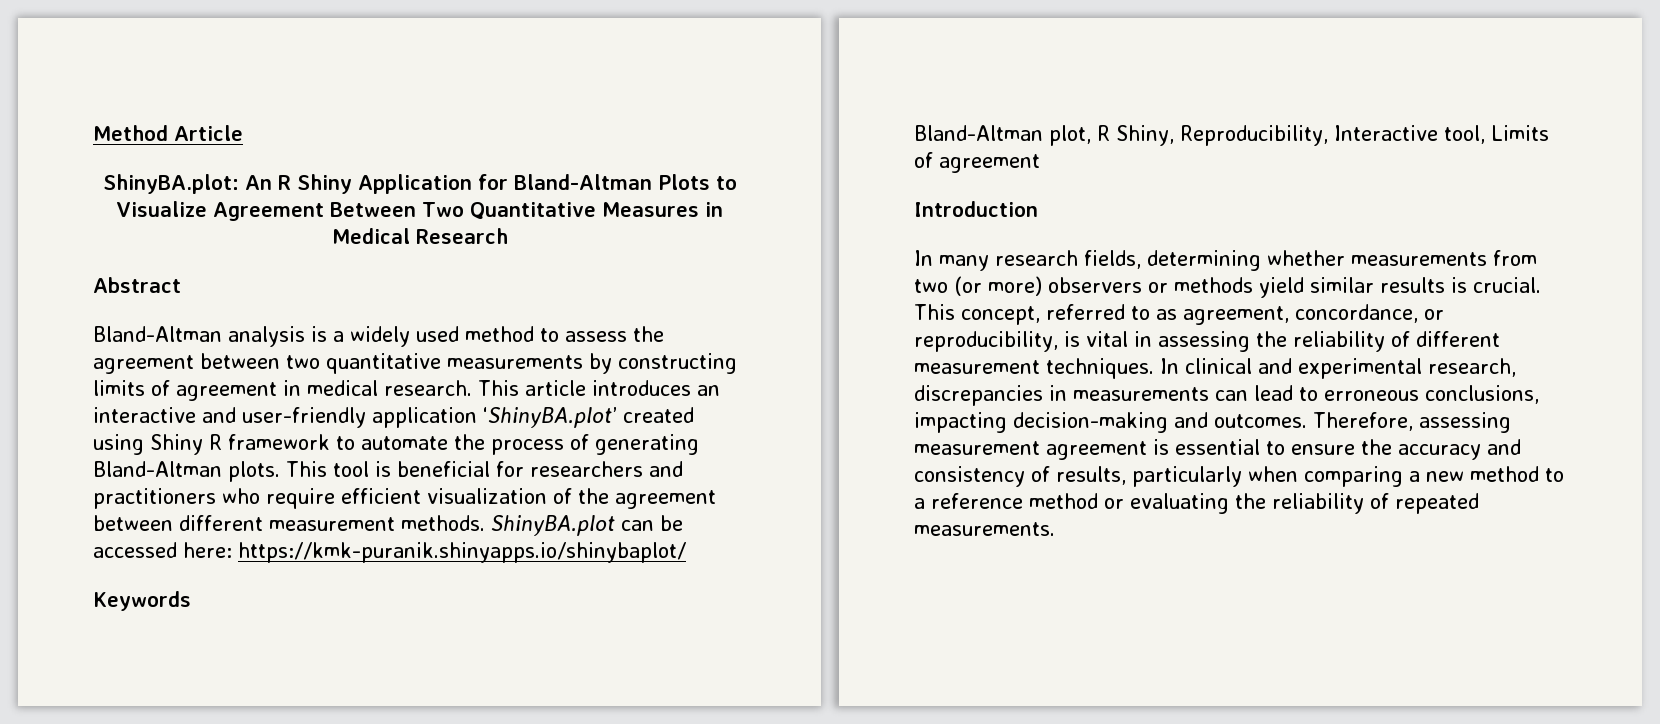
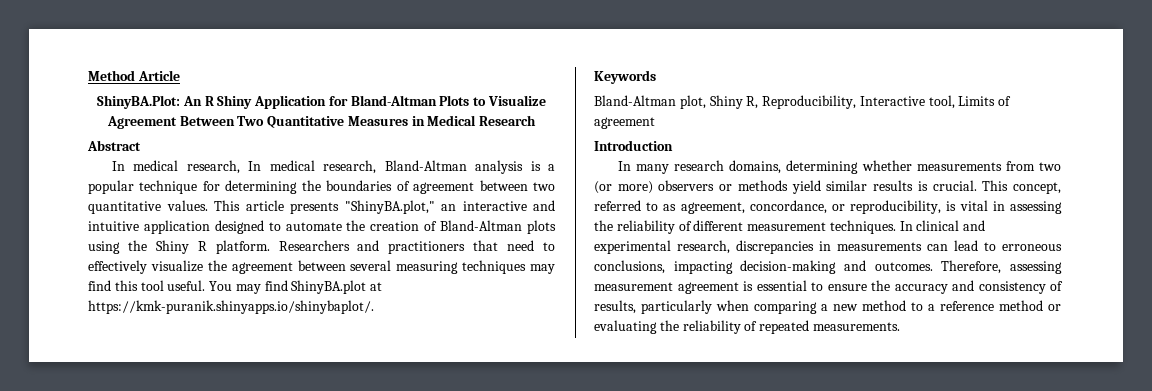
- ShinyBA.plot: An R Shiny Application for Bland-Altman Plots to Visualize Agreement Between Two Quantitative Measures in Medical Research
+ ShinyBA.Plot: An R Shiny Application for Bland-Altman Plots to Visualize Agreement Between Two Quantitative Measures in Medical Research
- Bland-Altman analysis is a widely used method to assess the agreement between two quantitative measurements by constructing limits of agreement in medical research. This article introduces an interactive and user-friendly application ‘ShinyBA.plot’ created using Shiny R framework to automate the process of generating Bland-Altman plots. This tool is beneficial for researchers and practitioners who require efficient visualization of the agreement between different measurement methods. ShinyBA.plot can be accessed here: https://kmk-puranik.shinyapps.io/shinybaplot/
+ In medical research, In medical research, Bland-Altman analysis is a popular technique for determining the boundaries of agreement between two quantitative values. This article presents "ShinyBA.plot," an interactive and intuitive application designed to automate the creation of Bland-Altman plots using the Shiny R platform. Researchers and practitioners that need to effectively visualize the agreement between several measuring techniques may find this tool useful. You may find ShinyBA.plot at https://kmk-puranik.shinyapps.io/shinybaplot/.
- Bland-Altman plot, R Shiny, Reproducibility, Interactive tool, Limits of agreement
+ Bland-Altman plot, Shiny R, Reproducibility, Interactive tool, Limits of agreement
- In many research fields, determining whether measurements from two (or more) observers or methods yield similar results is crucial.
+ In many research domains, determining whether measurements from two (or more) observers or methods yield similar results is crucial.

